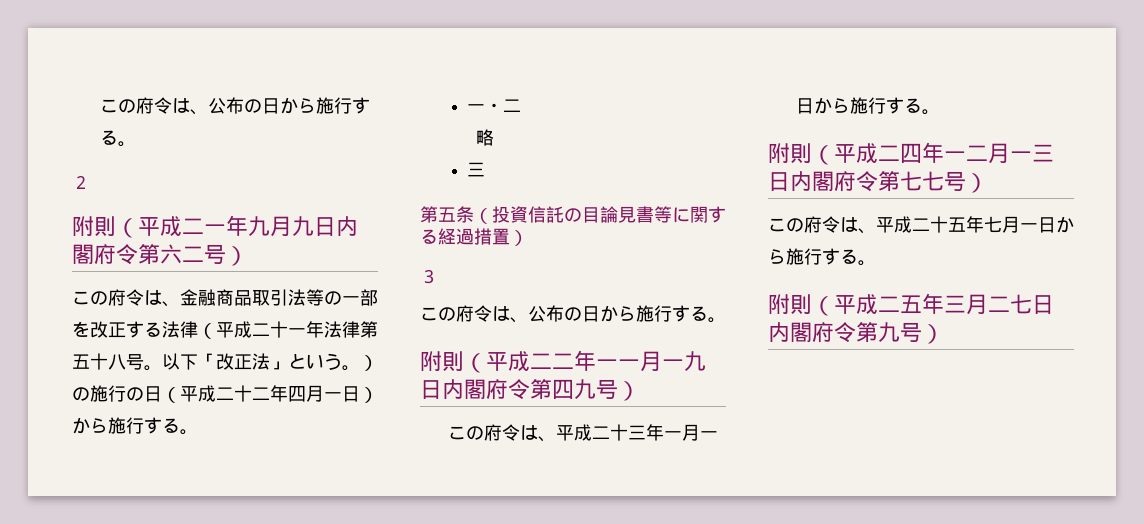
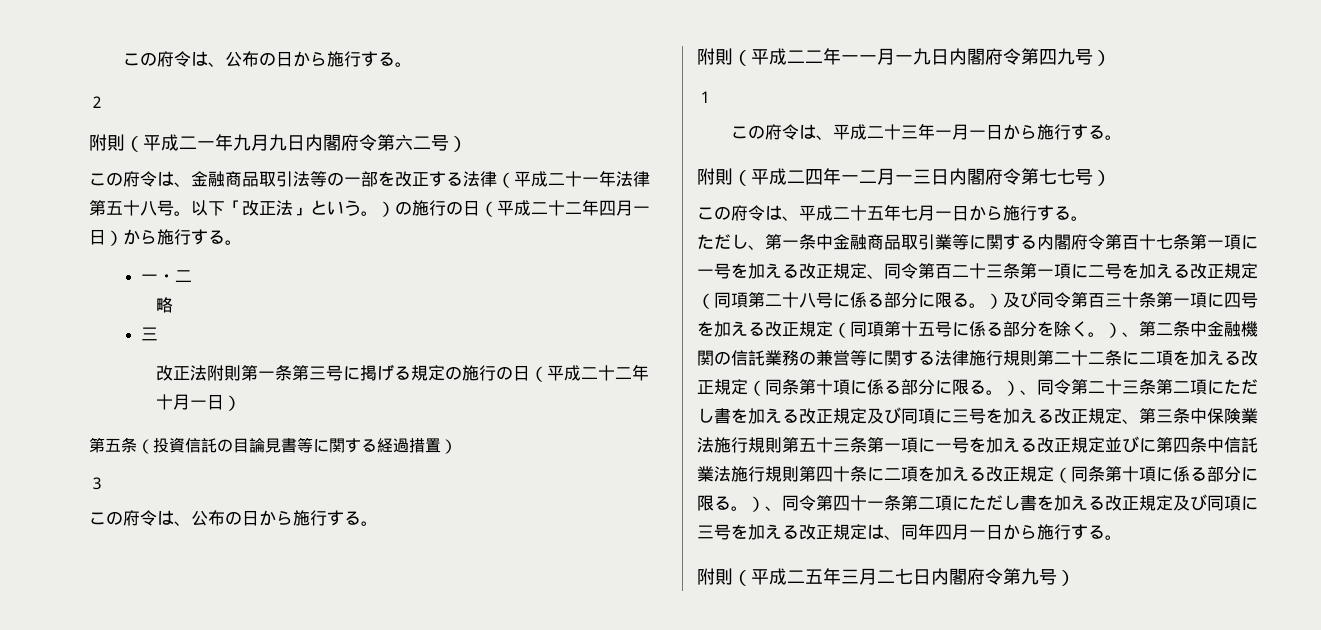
+ 改正法附則第一条第三号に掲げる規定の施行の日（平成二十二年十月一日）
+ １
+ ただし、第一条中金融商品取引業等に関する内閣府令第百十七条第一項に一号を加える改正規定、同令第百二十三条第一項に二号を加える改正規定（同項第二十八号に係る部分に限る。）及び同令第百三十条第一項に四号を加える改正規定（同項第十五号に係る部分を除く。）、第二条中金融機関の信託業務の兼営等に関する法律施行規則第二十二条に二項を加える改正規定（同条第十項に係る部分に限る。）、同令第二十三条第二項にただし書を加える改正規定及び同項に三号を加える改正規定、第三条中保険業法施行規則第五十三条第一項に一号を加える改正規定並びに第四条中信託業法施行規則第四十条に二項を加える改正規定（同条第十項に係る部分に限る。）、同令第四十一条第二項にただし書を加える改正規定及び同項に三号を加える改正規定は、同年四月一日から施行する。

